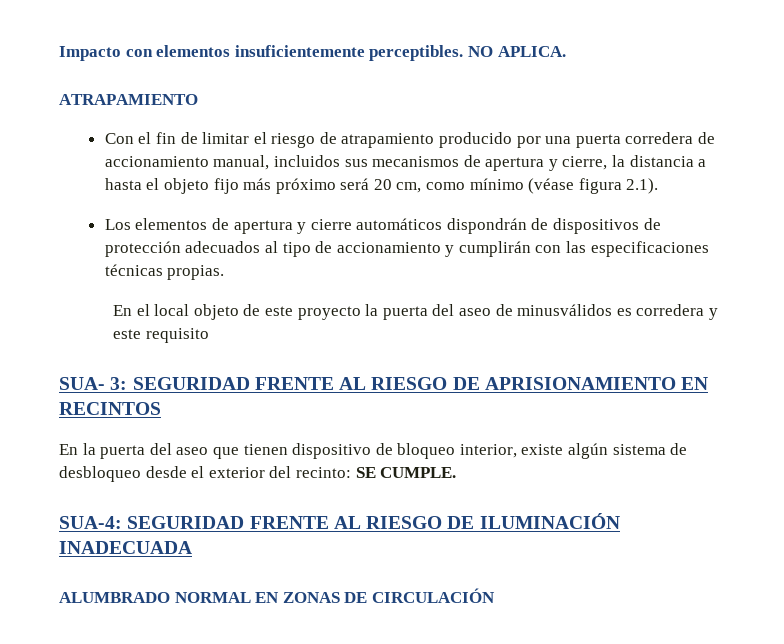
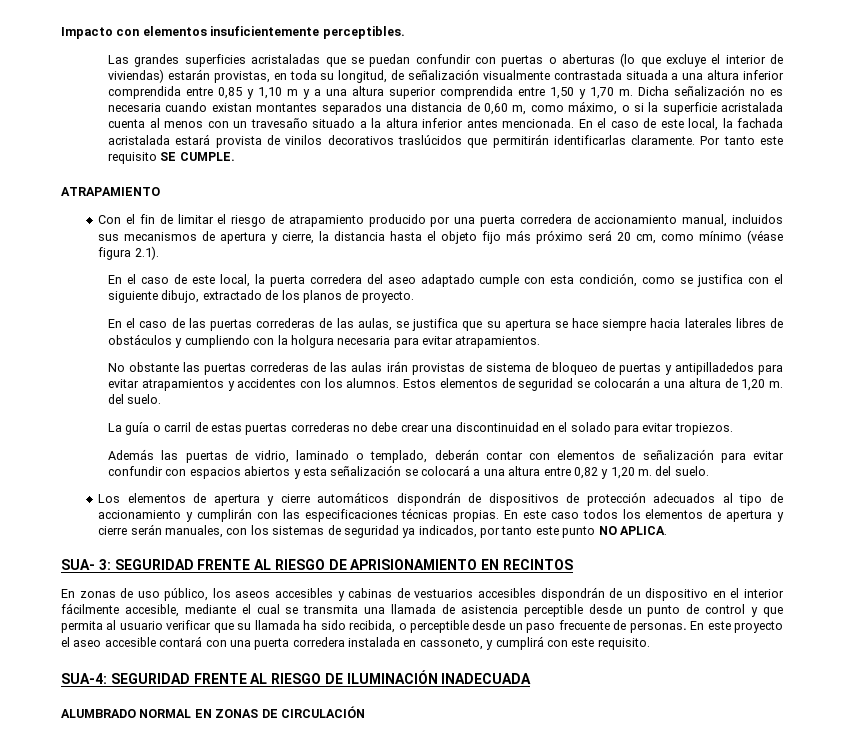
- Impacto con elementos insuficientemente perceptibles. NO APLICA.
+ Impacto con elementos insuficientemente perceptibles.
+ Las grandes superficies acristaladas que se puedan confundir con puertas o aberturas (lo que excluye el interior de viviendas) estarán provistas, en toda su longitud, de señalización visualmente contrastada situada a una altura inferior comprendida entre 0,85 y 1,10 m y a una altura superior comprendida entre 1,50 y 1,70 m. Dicha señalización no es necesaria cuando existan montantes separados una distancia de 0,60 m, como máximo, o si la superficie acristalada cuenta al menos con un travesaño situado a la altura inferior antes mencionada. En el caso de este local, la fachada acristalada estará provista de vinilos decorativos traslúcidos que permitirán identificarlas claramente. Por tanto este requisito SE CUMPLE.
- Con el fin de limitar el riesgo de atrapamiento producido por una puerta corredera de accionamiento manual, incluidos sus mecanismos de apertura y cierre, la distancia a hasta el objeto fijo más próximo será 20 cm, como mínimo (véase figura 2.1).
+ Con el fin de limitar el riesgo de atrapamiento producido por una puerta corredera de accionamiento manual, incluidos sus mecanismos de apertura y cierre, la distancia hasta el objeto fijo más próximo será 20 cm, como mínimo (véase figura 2.1).
+ En el caso de este local, la puerta corredera del aseo adaptado cumple con esta condición, como se justifica con el siguiente dibujo, extractado de los planos de proyecto.
+ En el caso de las puertas correderas de las aulas, se justifica que su apertura se hace siempre hacia laterales libres de obstáculos y cumpliendo con la holgura necesaria para evitar atrapamientos.
+ No obstante las puertas correderas de las aulas irán provistas de sistema de bloqueo de puertas y antipilladedos para evitar atrapamientos y accidentes con los alumnos. Estos elementos de seguridad se colocarán a una altura de 1,20 m. del suelo.
+ La guía o carril de estas puertas correderas no debe crear una discontinuidad en el solado para evitar tropiezos.
+ Además las puertas de vidrio, laminado o templado, deberán contar con elementos de señalización para evitar confundir con espacios abiertos y esta señalización se colocará a una altura entre 0,82 y 1,20 m. del suelo.
- Los elementos de apertura y cierre automáticos dispondrán de dispositivos de protección adecuados al tipo de accionamiento y cumplirán con las especificaciones técnicas propias.
- En el local objeto de este proyecto la puerta del aseo de minusválidos es corredera y este requisito
+ Los elementos de apertura y cierre automáticos dispondrán de dispositivos de protección adecuados al tipo de accionamiento y cumplirán con las especificaciones técnicas propias. En este caso todos los elementos de apertura y cierre serán manuales, con los sistemas de seguridad ya indicados, por tanto este punto NO APLICA.
- En la puerta del aseo que tienen dispositivo de bloqueo interior, existe algún sistema de desbloqueo desde el exterior del recinto: SE CUMPLE.
+ En zonas de uso público, los aseos accesibles y cabinas de vestuarios accesibles dispondrán de un dispositivo en el interior fácilmente accesible, mediante el cual se transmita una llamada de asistencia perceptible desde un punto de control y que permita al usuario verificar que su llamada ha sido recibida, o perceptible desde un paso frecuente de personas. En este proyecto el aseo accesible contará con una puerta corredera instalada en cassoneto, y cumplirá con este requisito.

